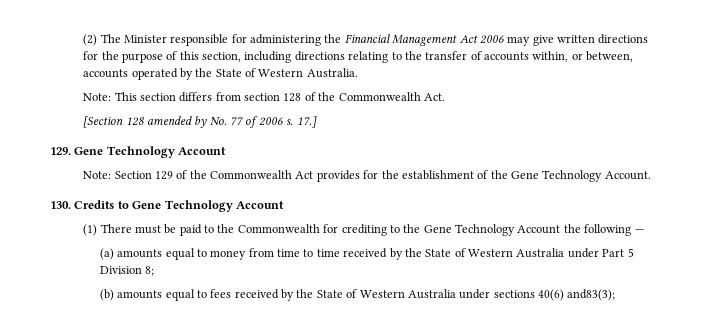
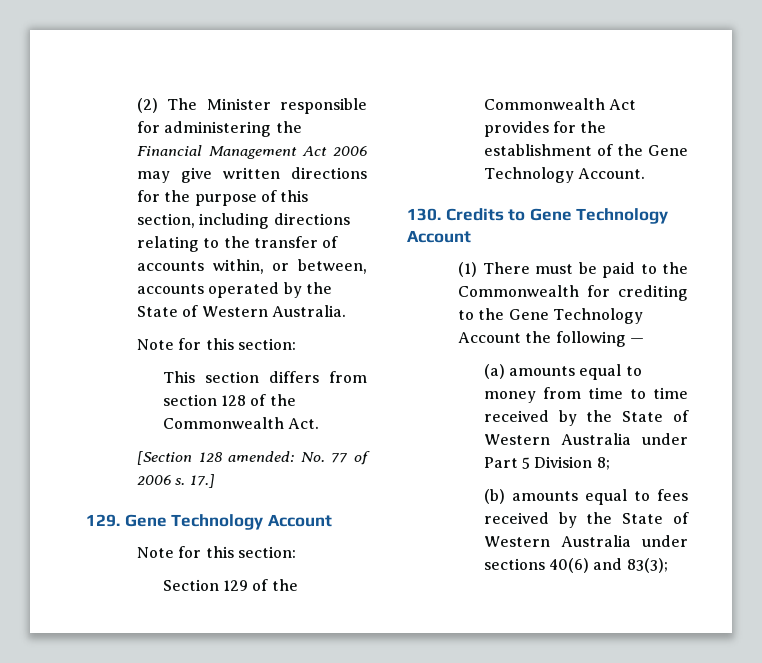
  (2) The Minister responsible for administering the Financial Management Act 2006 may give written directions for the purpose of this section, including directions relating to the transfer of accounts within, or between, accounts operated by the State of Western Australia.
- Note: This section differs from section 128 of the Commonwealth Act.
+ Note for this section:
+ This section differs from section 128 of the Commonwealth Act.
- [Section 128 amended by No. 77 of 2006 s.
+ [Section 128 amended: No. 77 of 2006 s.
  129. Gene Technology Account
- Note: Section 129 of the Commonwealth Act provides for the establishment of the Gene Technology Account.
+ Note for this section:
+ Section 129 of the Commonwealth Act provides for the establishment of the Gene Technology Account.
- (b) amounts equal to fees received by the State of Western Australia under sections 40(6) and83(3);
+ (b) amounts equal to fees received by the State of Western Australia under sections 40(6) and 83(3);

